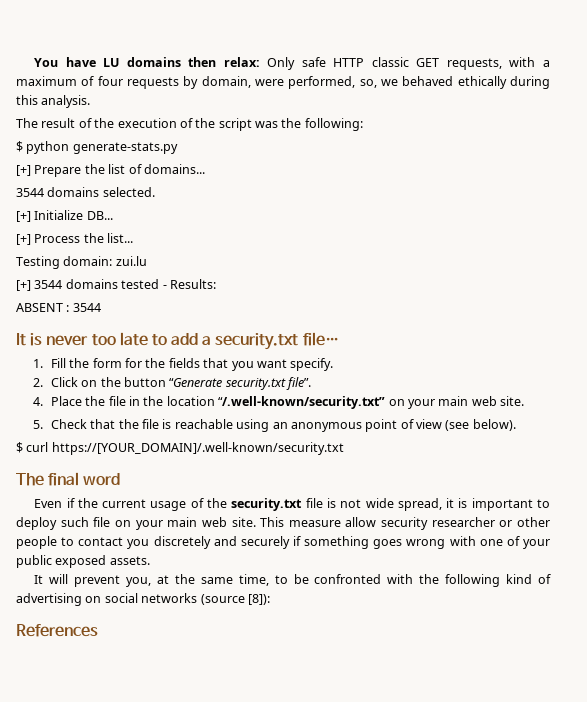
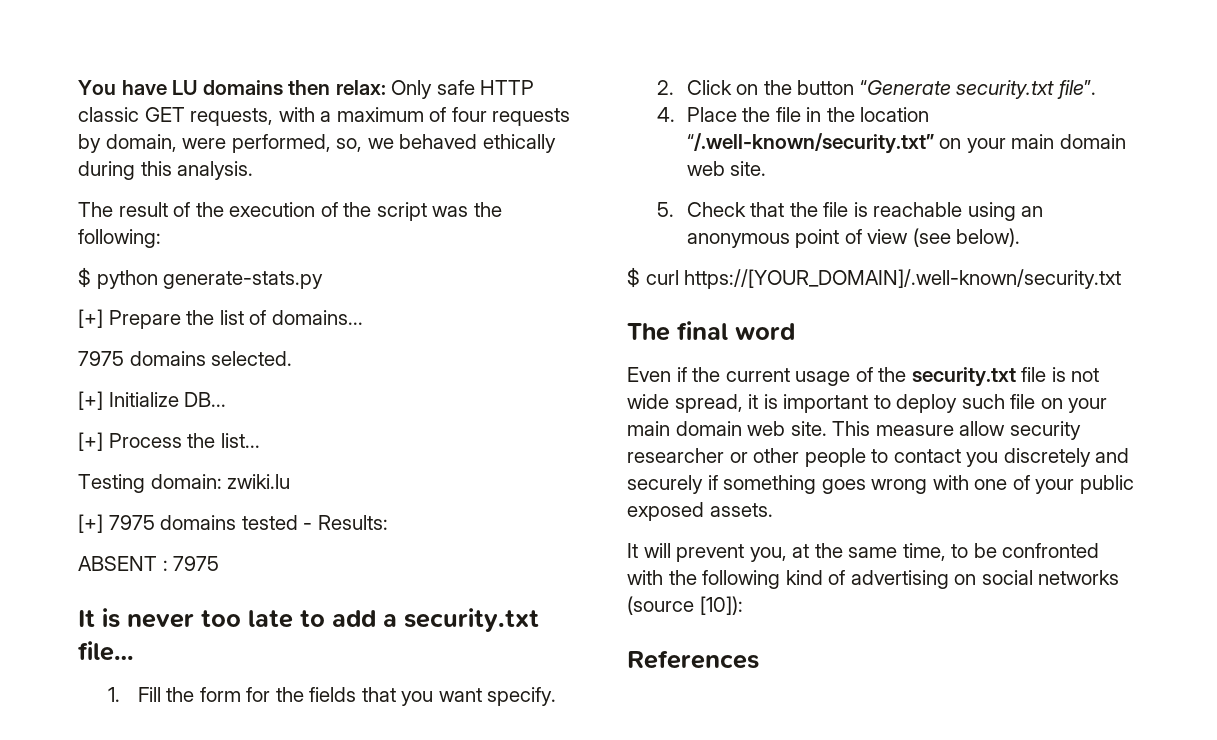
- 3544 domains selected.
+ 7975 domains selected.
- Testing domain: zui.lu
- [+] 3544 domains tested - Results:
+ Testing domain: zwiki.lu
+ [+] 7975 domains tested - Results:
- ABSENT : 3544
+ ABSENT : 7975
- 4. Place the file in the location “/.well-known/security.txt” on your main web site.
+ 4. Place the file in the location “/.well-known/security.txt” on your main domain web site.
- Even if the current usage of the security.txt file is not wide spread, it is important to deploy such file on your main web site.
+ Even if the current usage of the security.txt file is not wide spread, it is important to deploy such file on your main domain web site.
- It will prevent you, at the same time, to be confronted with the following kind of advertising on social networks (source [8]):
+ It will prevent you, at the same time, to be confronted with the following kind of advertising on social networks (source [10]):

